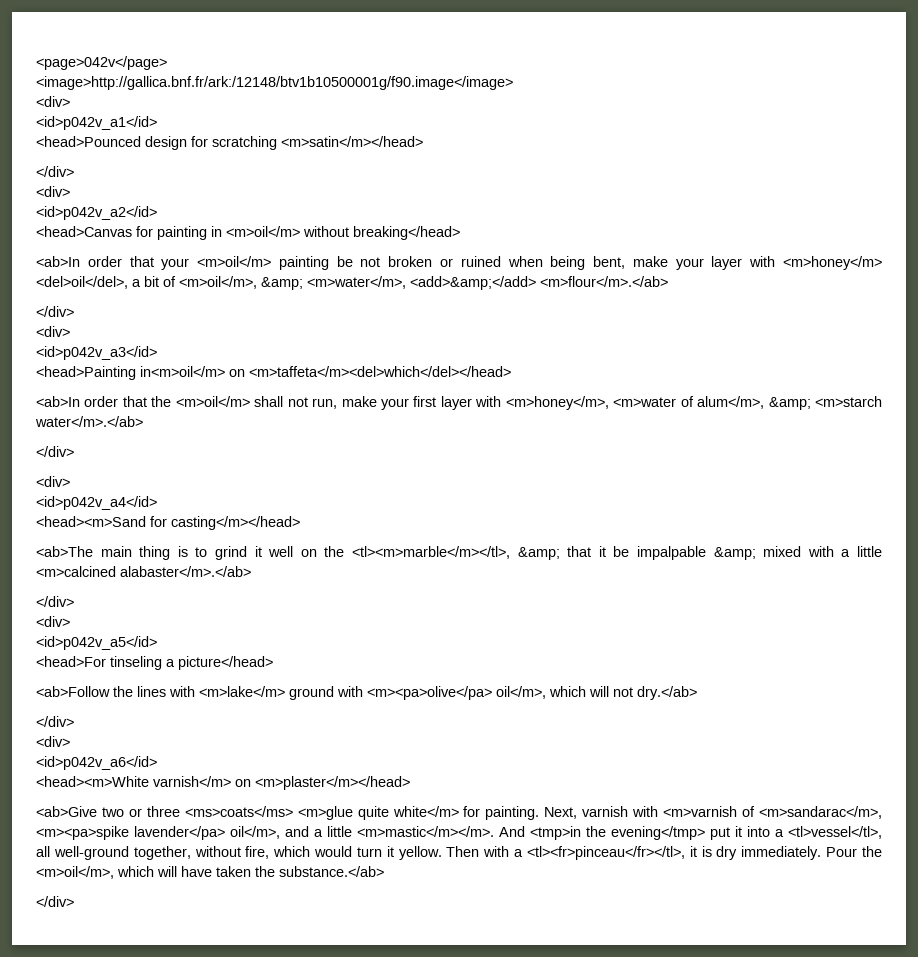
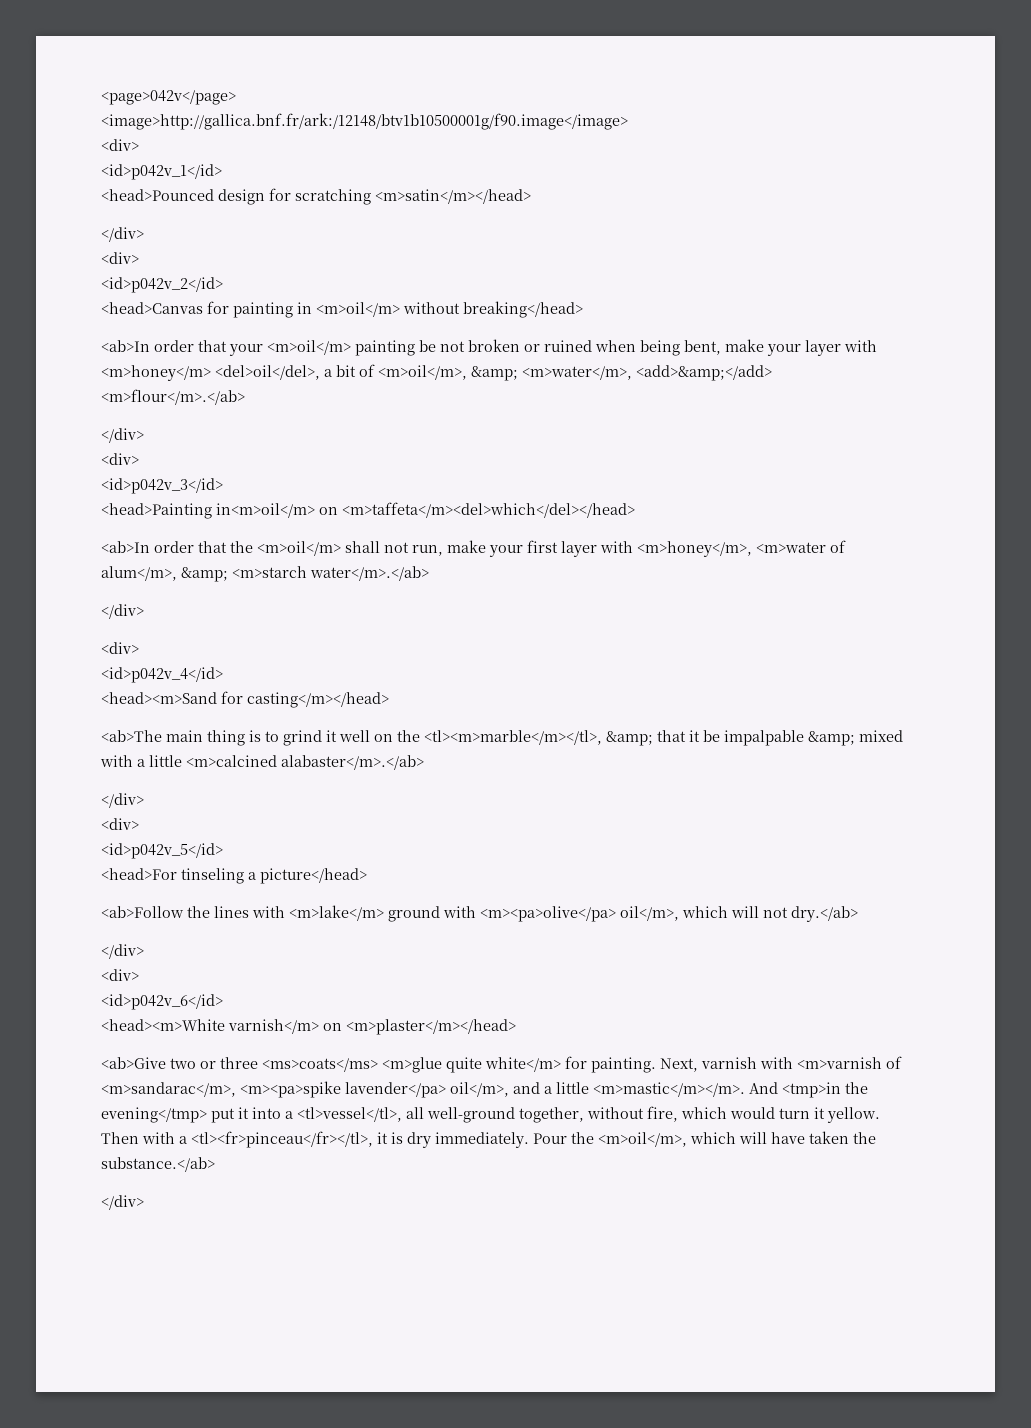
- <id>p042v_a1</id>
+ <id>p042v_1</id>
- <id>p042v_a2</id>
+ <id>p042v_2</id>
- <id>p042v_a3</id>
+ <id>p042v_3</id>
- <id>p042v_a4</id>
+ <id>p042v_4</id>
- <id>p042v_a5</id>
+ <id>p042v_5</id>
- <id>p042v_a6</id>
+ <id>p042v_6</id>

